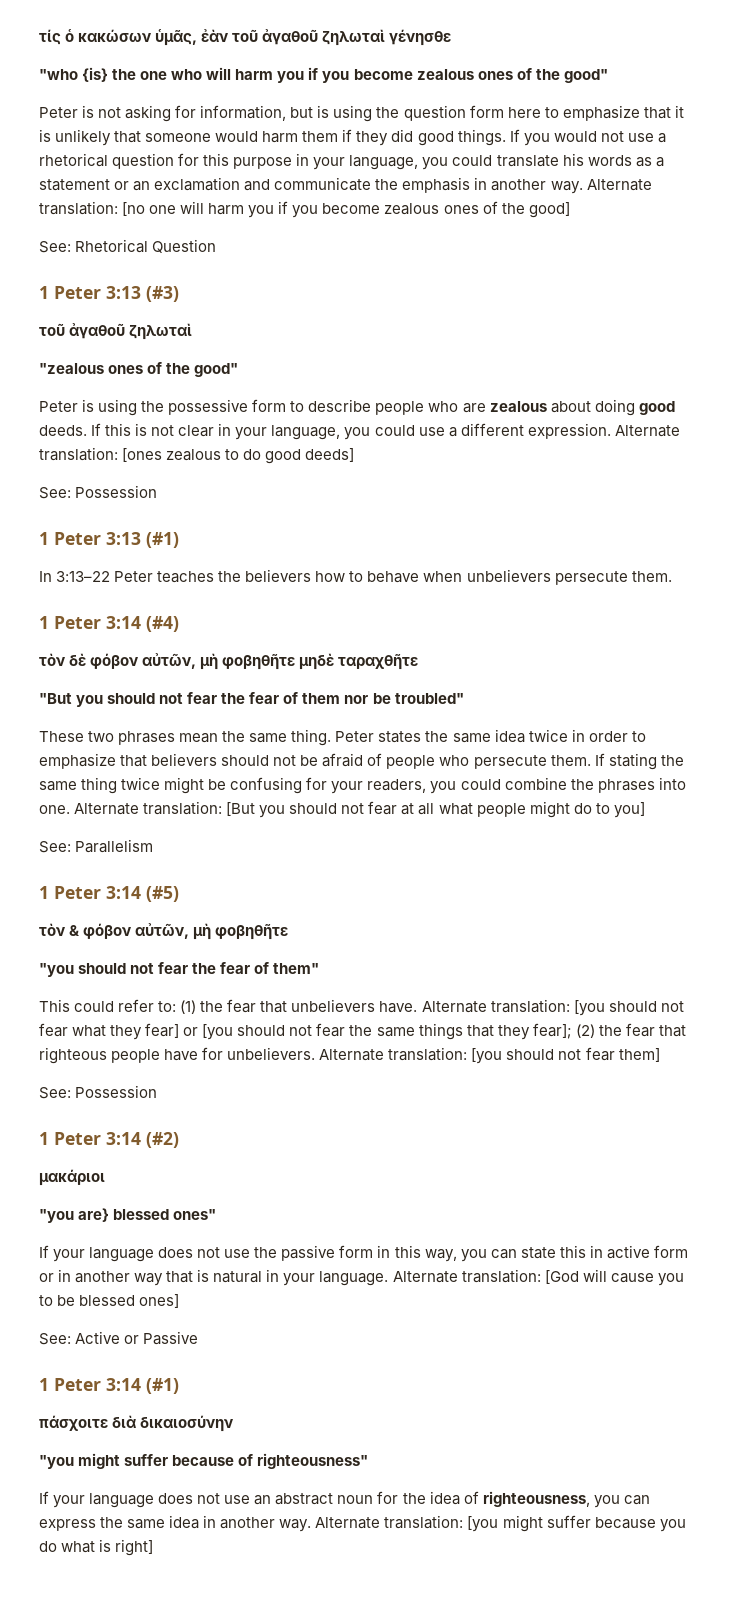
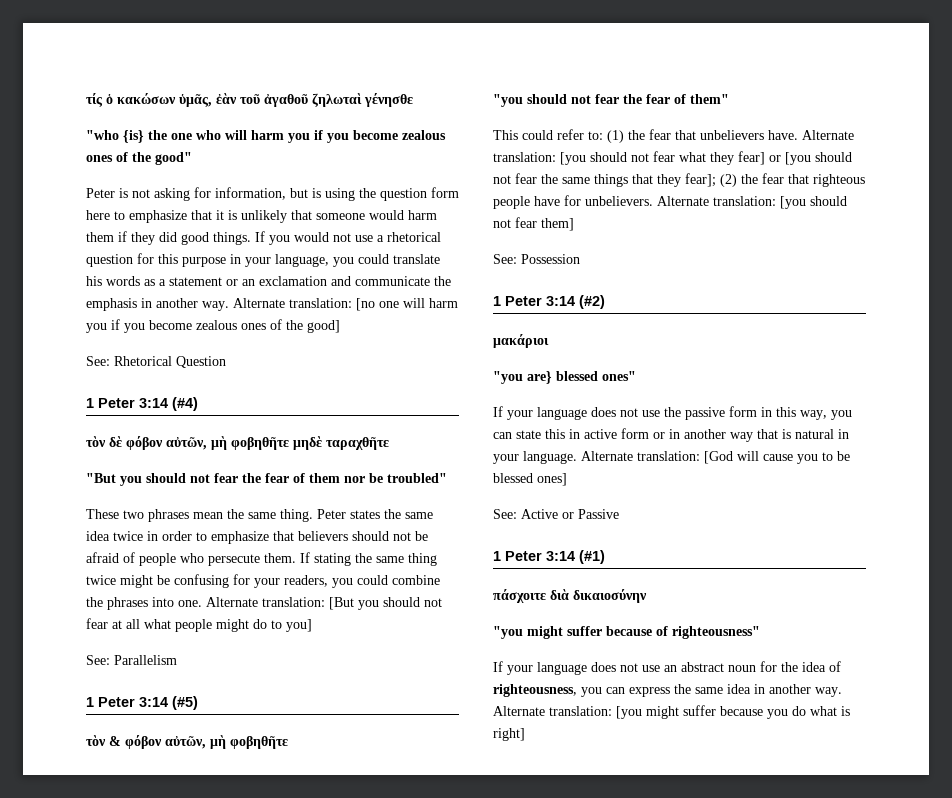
- 1 Peter 3:13 (#3)
- τοῦ ἀγαθοῦ ζηλωταὶ
- "zealous ones of the good"
- Peter is using the possessive form to describe people who are zealous about doing good deeds. If this is not clear in your language, you could use a different expression. Alternate translation: [ones zealous to do good deeds]
- See: Possession
- 1 Peter 3:13 (#1)
- In 3:13–22 Peter teaches the believers how to behave when unbelievers persecute them.

